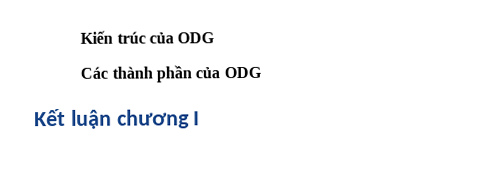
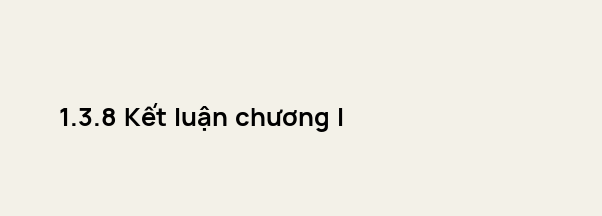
- Kiến trúc của ODG
- Các thành phần của ODG
- Kết luận chương I
+ 1.3.8 Kết luận chương I

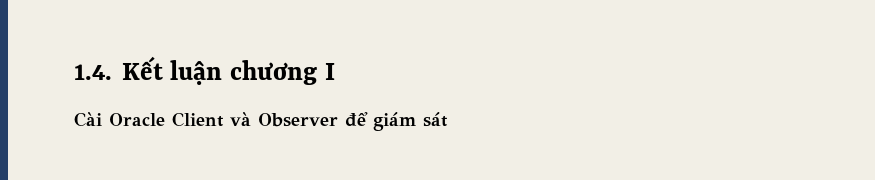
- 1.3.8 Kết luận chương I
+ 1.4. Kết luận chương I
+ Cài Oracle Client và Observer để giám sát

